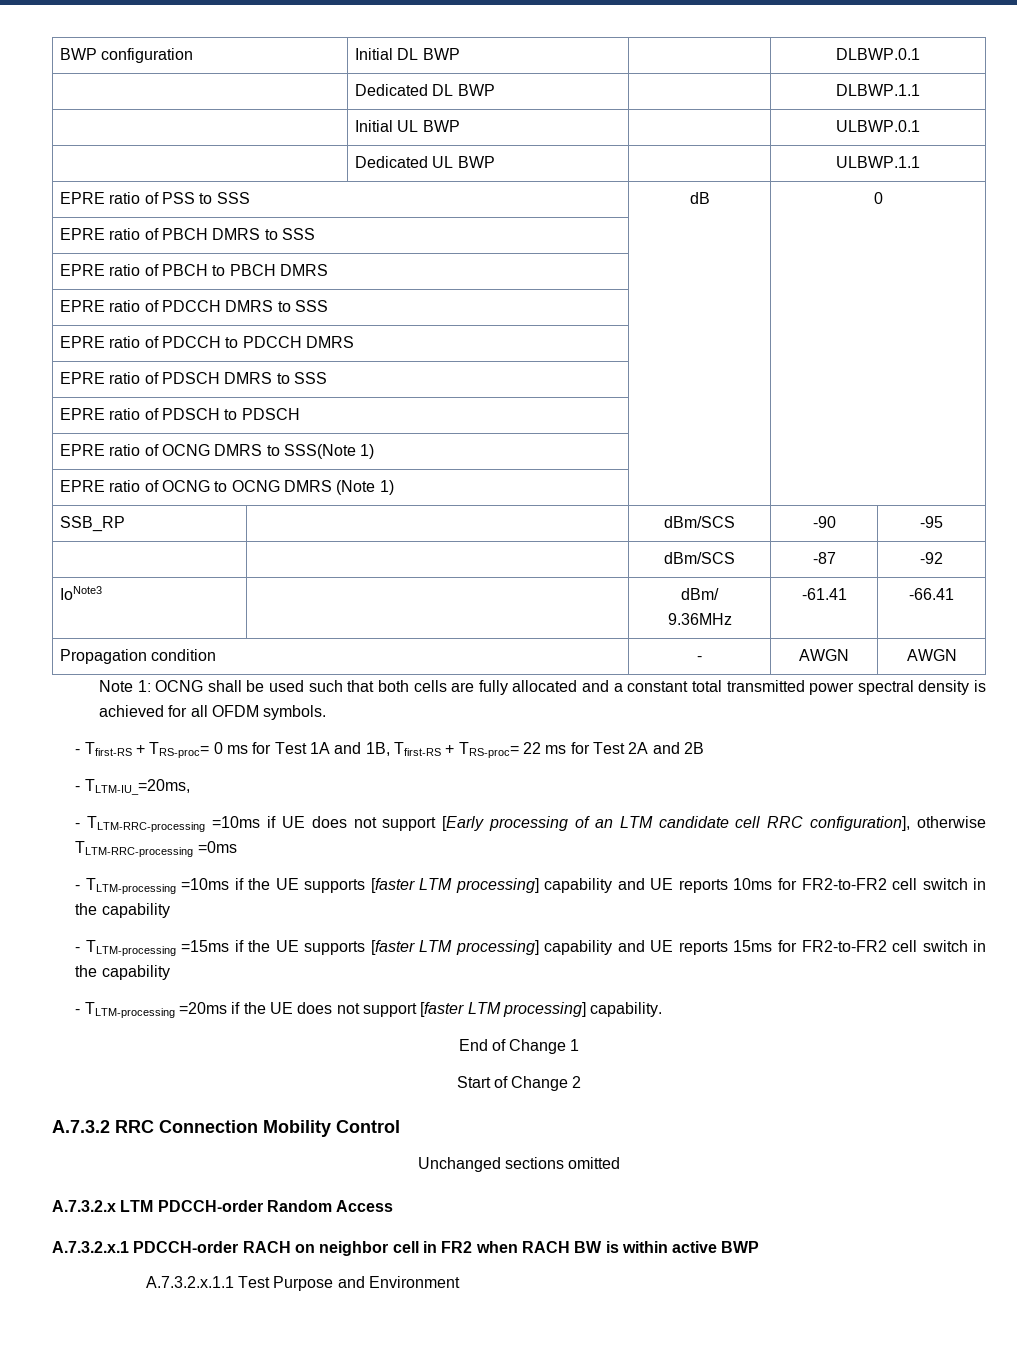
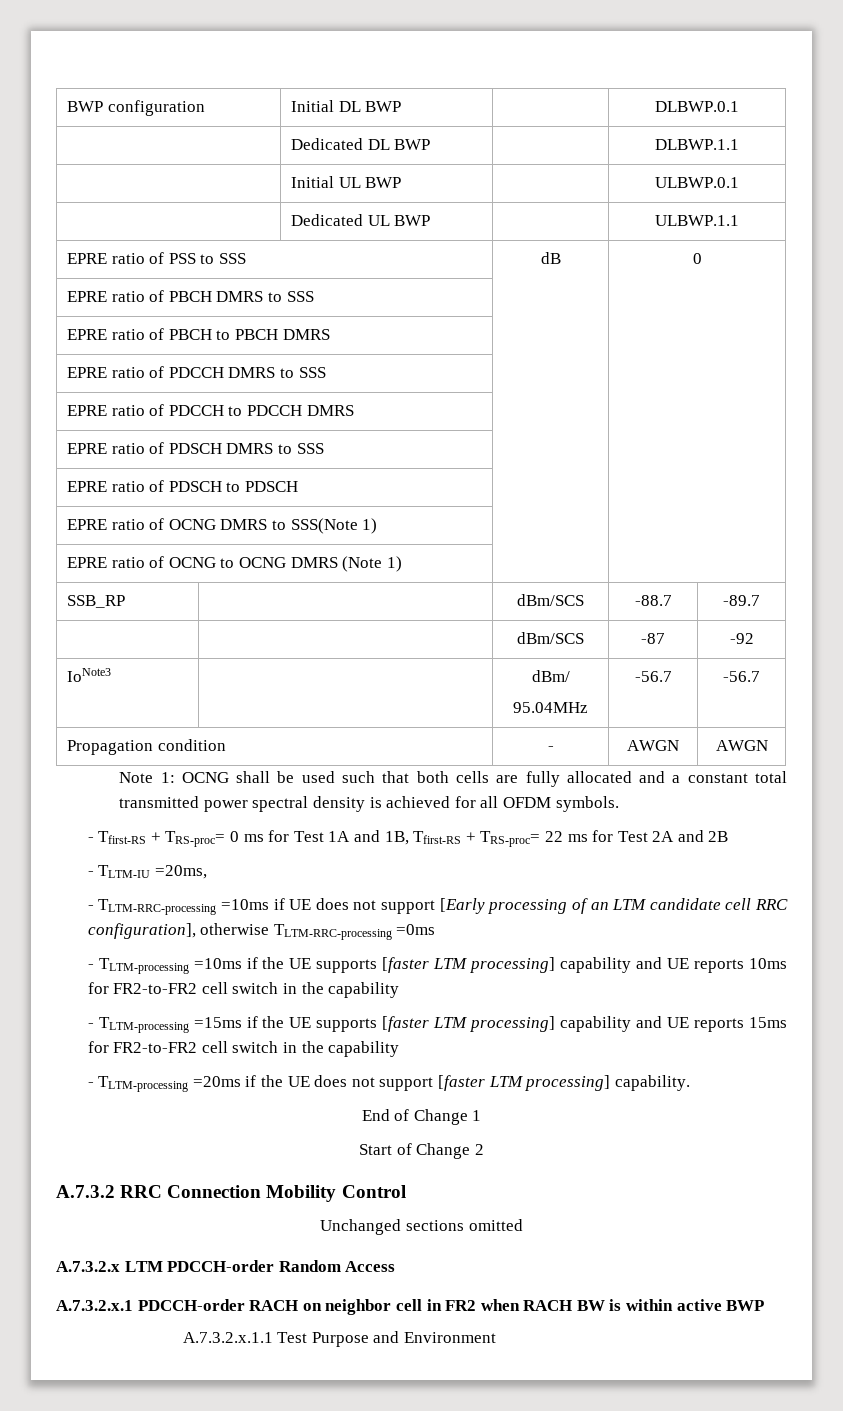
- SSB_RP | | dBm/SCS | -90 | -95
+ SSB_RP | | dBm/SCS | -88.7 | -89.7
  IoNote3 | | dBm/
- 9.36MHz | -61.41 | -66.41
+ 95.04MHz | -56.7 | -56.7
- - TLTM-IU_=20ms,
+ - TLTM-IU =20ms,

